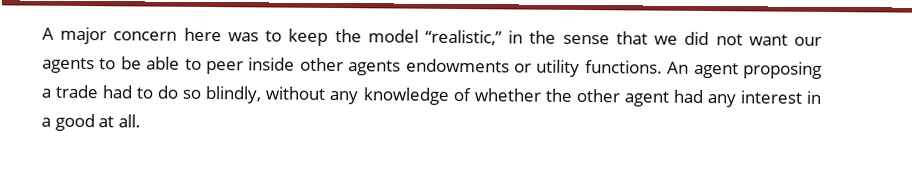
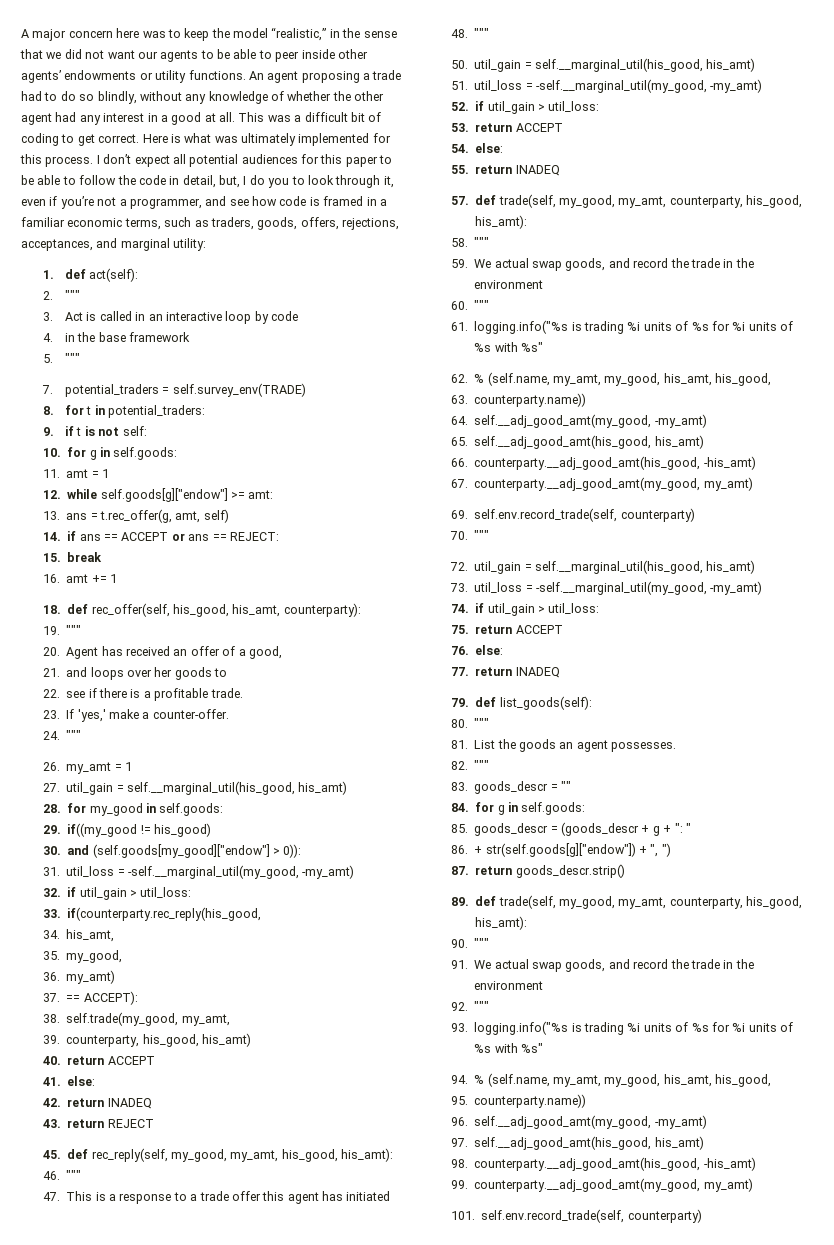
- A major concern here was to keep the model “realistic,” in the sense that we did not want our agents to be able to peer inside other agents endowments or utility functions.
+ A major concern here was to keep the model “realistic,” in the sense that we did not want our agents to be able to peer inside other agents’ endowments or utility functions.
+ This was a difficult bit of coding to get correct. Here is what was ultimately implemented for this process. I don’t expect all potential audiences for this paper to be able to follow the code in detail, but, I do you to look through it, even if you’re not a programmer, and see how code is framed in a familiar economic terms, such as traders, goods, offers, rejections, acceptances, and marginal utility:
+ 1. def act(self):
+ 2. """
+ 3. Act is called in an interactive loop by code
+ 4. in the base framework
+ 5. """
+ 7. potential_traders = self.survey_env(TRADE)
+ 8. for t in potential_traders:
+ 9. if t is not self:
+ 10. for g in self.goods:
+ 11. amt = 1
+ 12. while self.goods[g]["endow"] >= amt:
+ 13. ans = t.rec_offer(g, amt, self)
+ 14. if ans == ACCEPT or ans == REJECT:
+ 15. break
+ 16. amt += 1
+ 18. def rec_offer(self, his_good, his_amt, counterparty):
+ 19. """
+ 20. Agent has received an offer of a good,
+ 21. and loops over her goods to
+ 22. see if there is a profitable trade.
+ 23. If 'yes,' make a counter-offer.
+ 24. """
+ 26. my_amt = 1
+ 27. util_gain = self.__marginal_util(his_good, his_amt)
+ 28. for my_good in self.goods:
+ 29. if((my_good != his_good)
+ 30. and (self.goods[my_good]["endow"] > 0)):
+ 31. util_loss = -self.__marginal_util(my_good, -my_amt)
+ 32. if util_gain > util_loss:
+ 33. if(counterparty.rec_reply(his_good,
+ 34. his_amt,
+ 35. my_good,
+ 36. my_amt)
+ 37. == ACCEPT):
+ 38. self.trade(my_good, my_amt,
+ 39. counterparty, his_good, his_amt)
+ 40. return ACCEPT
+ 41. else:
+ 42. return INADEQ
+ 43. return REJECT
+ 45. def rec_reply(self, my_good, my_amt, his_good, his_amt):
+ 46. """
+ 47. This is a response to a trade offer this agent has initiated
+ 48. """
+ 50. util_gain = self.__marginal_util(his_good, his_amt)
+ 51. util_loss = -self.__marginal_util(my_good, -my_amt)
+ 52. if util_gain > util_loss:
+ 53. return ACCEPT
+ 54. else:
+ 55. return INADEQ
+ 57. def trade(self, my_good, my_amt, counterparty, his_good, his_amt):
+ 58. """
+ 59. We actual swap goods, and record the trade in the environment
+ 60. """
+ 61. logging.info("%s is trading %i units of %s for %i units of %s with %s"
+ 62. % (self.name, my_amt, my_good, his_amt, his_good,
+ 63. counterparty.name))
+ 64. self.__adj_good_amt(my_good, -my_amt)
+ 65. self.__adj_good_amt(his_good, his_amt)
+ 66. counterparty.__adj_good_amt(his_good, -his_amt)
+ 67. counterparty.__adj_good_amt(my_good, my_amt)
+ 69. self.env.record_trade(self, counterparty)
+ 70. """
+ 72. util_gain = self.__marginal_util(his_good, his_amt)
+ 73. util_loss = -self.__marginal_util(my_good, -my_amt)
+ 74. if util_gain > util_loss:
+ 75. return ACCEPT
+ 76. else:
+ 77. return INADEQ
+ 79. def list_goods(self):
+ 80. """
+ 81. List the goods an agent possesses.
+ 82. """
+ 83. goods_descr = ""
+ 84. for g in self.goods:
+ 85. goods_descr = (goods_descr + g + ": "
+ 86. + str(self.goods[g]["endow"]) + ", ")
+ 87. return goods_descr.strip()
+ 89. def trade(self, my_good, my_amt, counterparty, his_good, his_amt):
+ 90. """
+ 91. We actual swap goods, and record the trade in the environment
+ 92. """
+ 93. logging.info("%s is trading %i units of %s for %i units of %s with %s"
+ 94. % (self.name, my_amt, my_good, his_amt, his_good,
+ 95. counterparty.name))
+ 96. self.__adj_good_amt(my_good, -my_amt)
+ 97. self.__adj_good_amt(his_good, his_amt)
+ 98. counterparty.__adj_good_amt(his_good, -his_amt)
+ 99. counterparty.__adj_good_amt(my_good, my_amt)
+ 101. self.env.record_trade(self, counterparty)

